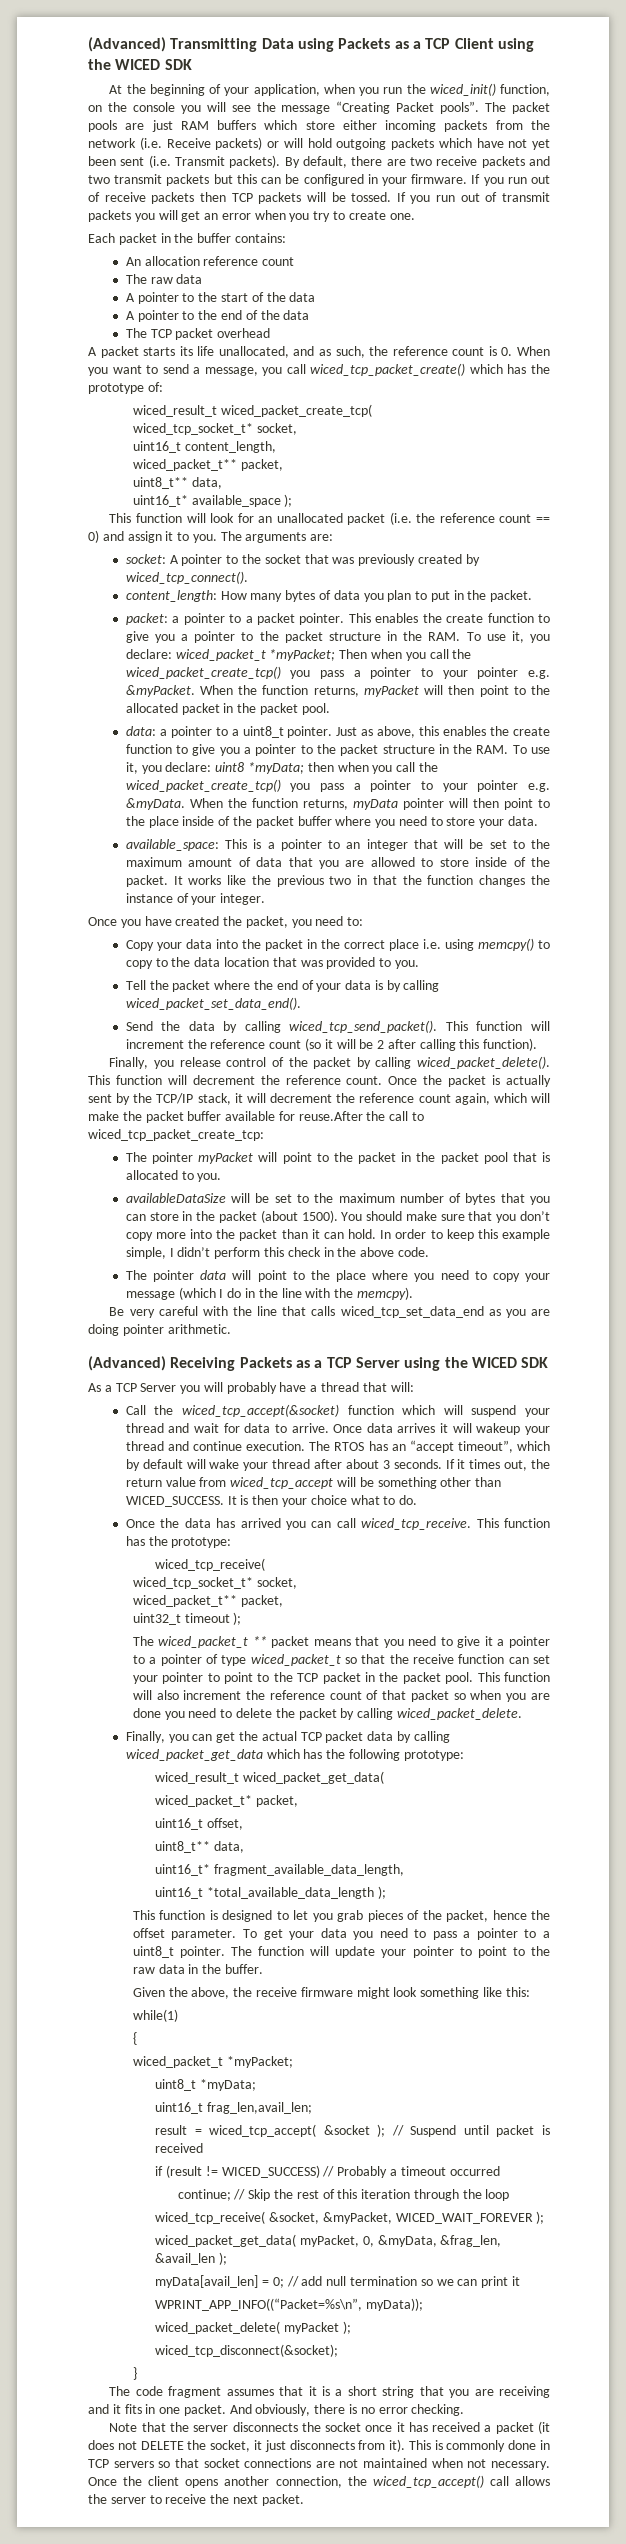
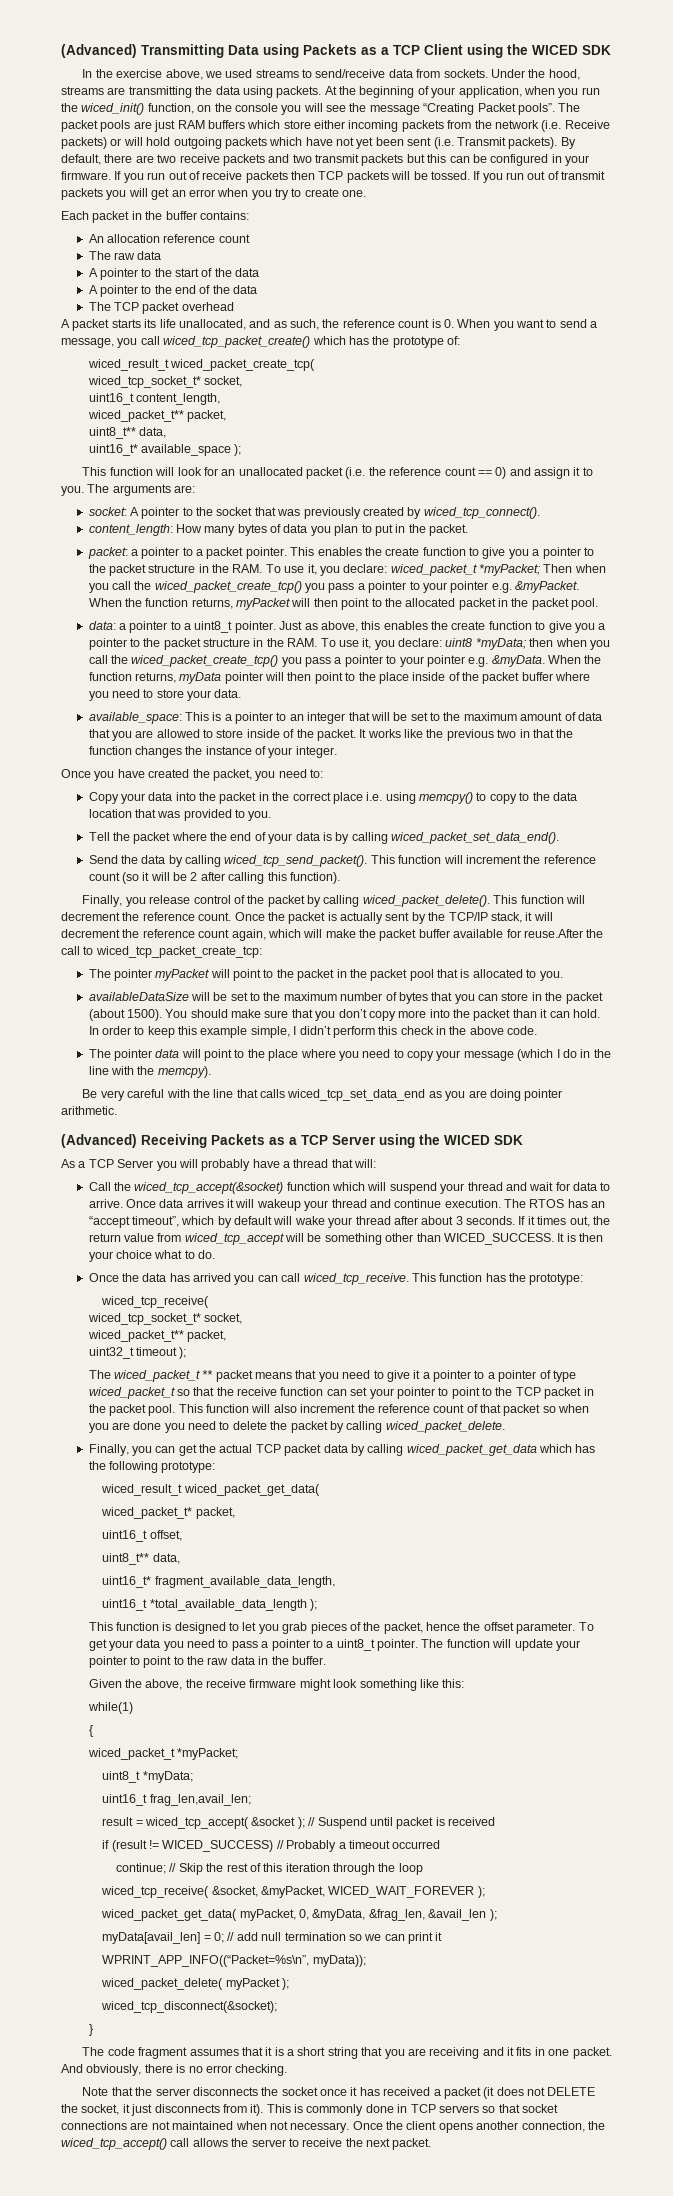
+ In the exercise above, we used streams to send/receive data from sockets. Under the hood, streams are transmitting the data using packets.

